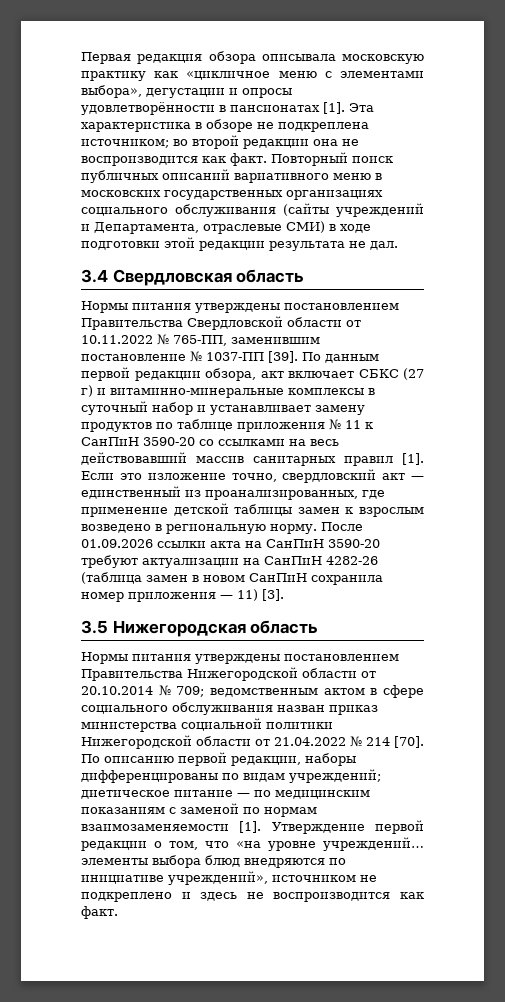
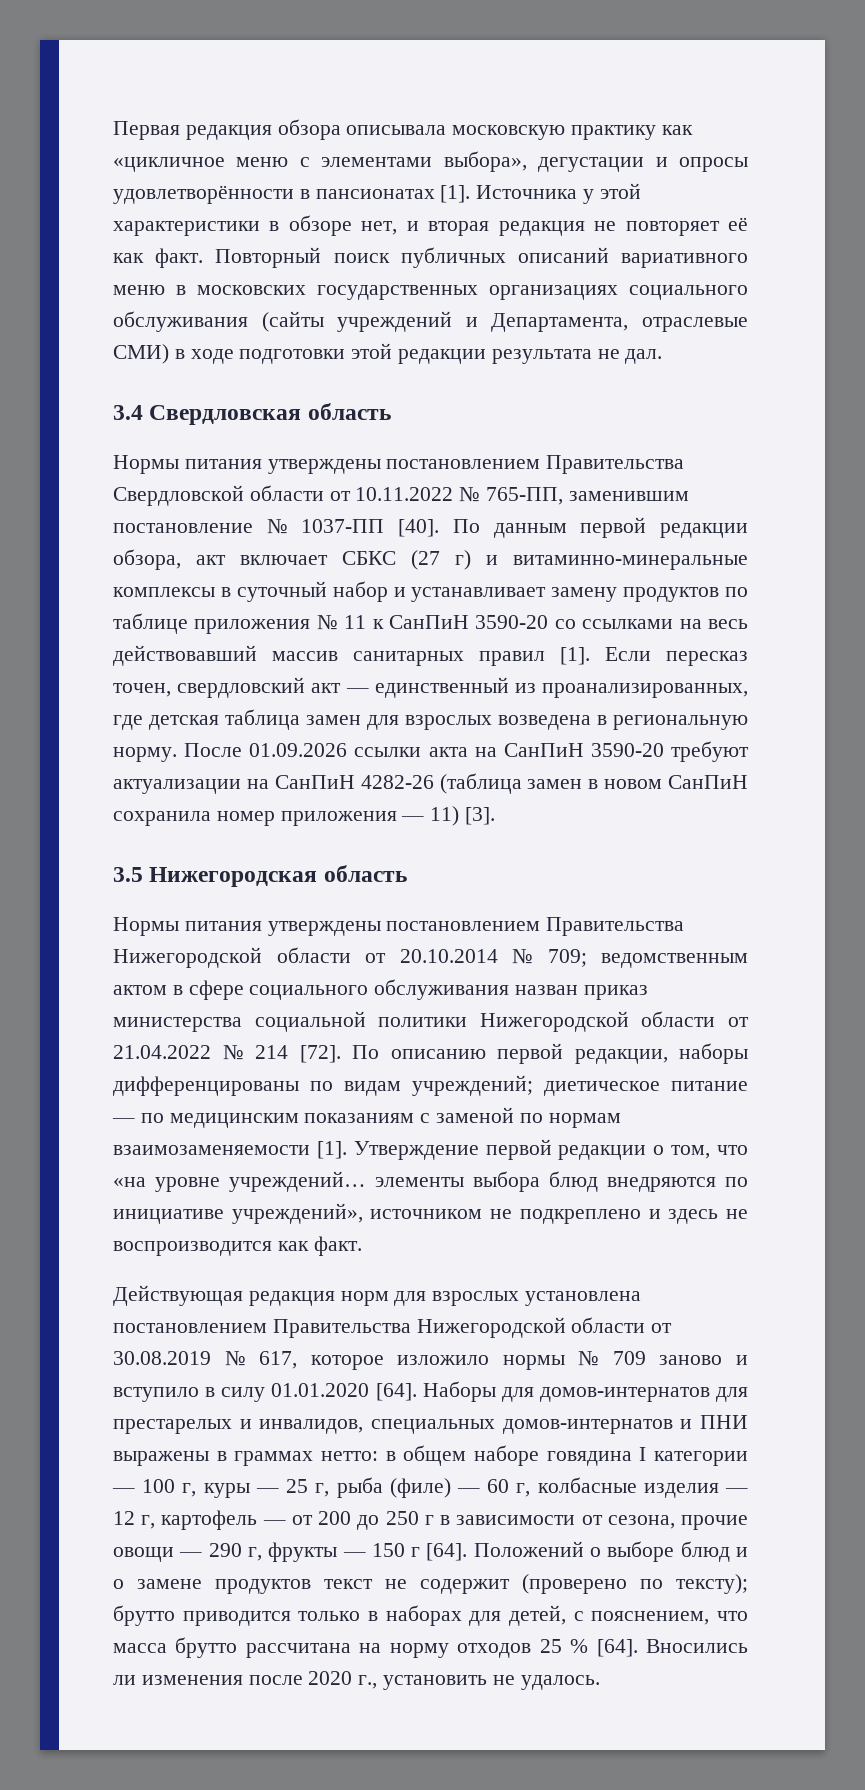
- Эта характеристика в обзоре не подкреплена источником; во второй редакции она не воспроизводится как факт.
+ Источника у этой характеристики в обзоре нет, и вторая редакция не повторяет её как факт.
- Нормы питания утверждены постановлением Правительства Свердловской области от 10.11.2022 № 765-ПП, заменившим постановление № 1037-ПП [39].
+ Нормы питания утверждены постановлением Правительства Свердловской области от 10.11.2022 № 765-ПП, заменившим постановление № 1037-ПП [40].
- Если это изложение точно, свердловский акт — единственный из проанализированных, где применение детской таблицы замен к взрослым возведено в региональную норму.
+ Если пересказ точен, свердловский акт — единственный из проанализированных, где детская таблица замен для взрослых возведена в региональную норму.
- Нормы питания утверждены постановлением Правительства Нижегородской области от 20.10.2014 № 709; ведомственным актом в сфере социального обслуживания назван приказ министерства социальной политики Нижегородской области от 21.04.2022 № 214 [70].
+ Нормы питания утверждены постановлением Правительства Нижегородской области от 20.10.2014 № 709; ведомственным актом в сфере социального обслуживания назван приказ министерства социальной политики Нижегородской области от 21.04.2022 № 214 [72].
+ Действующая редакция норм для взрослых установлена постановлением Правительства Нижегородской области от 30.08.2019 № 617, которое изложило нормы № 709 заново и вступило в силу 01.01.2020 [64]. Наборы для домов-интернатов для престарелых и инвалидов, специальных домов-интернатов и ПНИ выражены в граммах нетто: в общем наборе говядина I категории — 100 г, куры — 25 г, рыба (филе) — 60 г, колбасные изделия — 12 г, картофель — от 200 до 250 г в зависимости от сезона, прочие овощи — 290 г, фрукты — 150 г [64]. Положений о выборе блюд и о замене продуктов текст не содержит (проверено по тексту); брутто приводится только в наборах для детей, с пояснением, что масса брутто рассчитана на норму отходов 25 % [64]. Вносились ли изменения после 2020 г., установить не удалось.

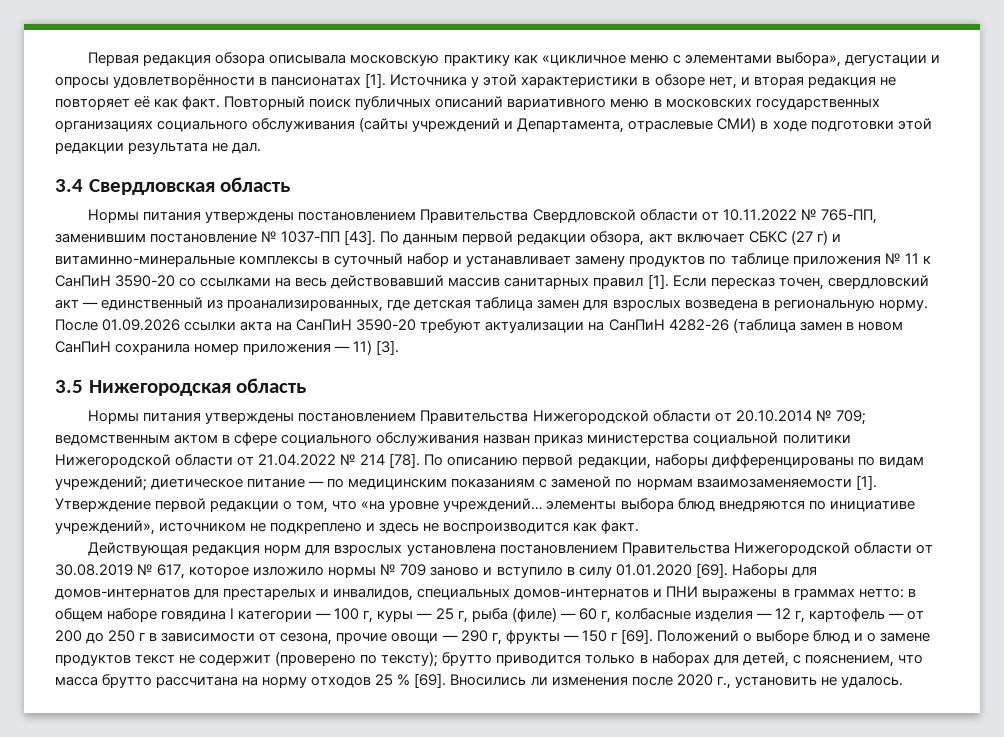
- Нормы питания утверждены постановлением Правительства Свердловской области от 10.11.2022 № 765-ПП, заменившим постановление № 1037-ПП [40].
+ Нормы питания утверждены постановлением Правительства Свердловской области от 10.11.2022 № 765-ПП, заменившим постановление № 1037-ПП [43].
- Нормы питания утверждены постановлением Правительства Нижегородской области от 20.10.2014 № 709; ведомственным актом в сфере социального обслуживания назван приказ министерства социальной политики Нижегородской области от 21.04.2022 № 214 [72].
+ Нормы питания утверждены постановлением Правительства Нижегородской области от 20.10.2014 № 709; ведомственным актом в сфере социального обслуживания назван приказ министерства социальной политики Нижегородской области от 21.04.2022 № 214 [78].
- Действующая редакция норм для взрослых установлена постановлением Правительства Нижегородской области от 30.08.2019 № 617, которое изложило нормы № 709 заново и вступило в силу 01.01.2020 [64].
+ Действующая редакция норм для взрослых установлена постановлением Правительства Нижегородской области от 30.08.2019 № 617, которое изложило нормы № 709 заново и вступило в силу 01.01.2020 [69].
- Наборы для домов-интернатов для престарелых и инвалидов, специальных домов-интернатов и ПНИ выражены в граммах нетто: в общем наборе говядина I категории — 100 г, куры — 25 г, рыба (филе) — 60 г, колбасные изделия — 12 г, картофель — от 200 до 250 г в зависимости от сезона, прочие овощи — 290 г, фрукты — 150 г [64].
+ Наборы для домов-интернатов для престарелых и инвалидов, специальных домов-интернатов и ПНИ выражены в граммах нетто: в общем наборе говядина I категории — 100 г, куры — 25 г, рыба (филе) — 60 г, колбасные изделия — 12 г, картофель — от 200 до 250 г в зависимости от сезона, прочие овощи — 290 г, фрукты — 150 г [69].
- Положений о выборе блюд и о замене продуктов текст не содержит (проверено по тексту); брутто приводится только в наборах для детей, с пояснением, что масса брутто рассчитана на норму отходов 25 % [64].
+ Положений о выборе блюд и о замене продуктов текст не содержит (проверено по тексту); брутто приводится только в наборах для детей, с пояснением, что масса брутто рассчитана на норму отходов 25 % [69].

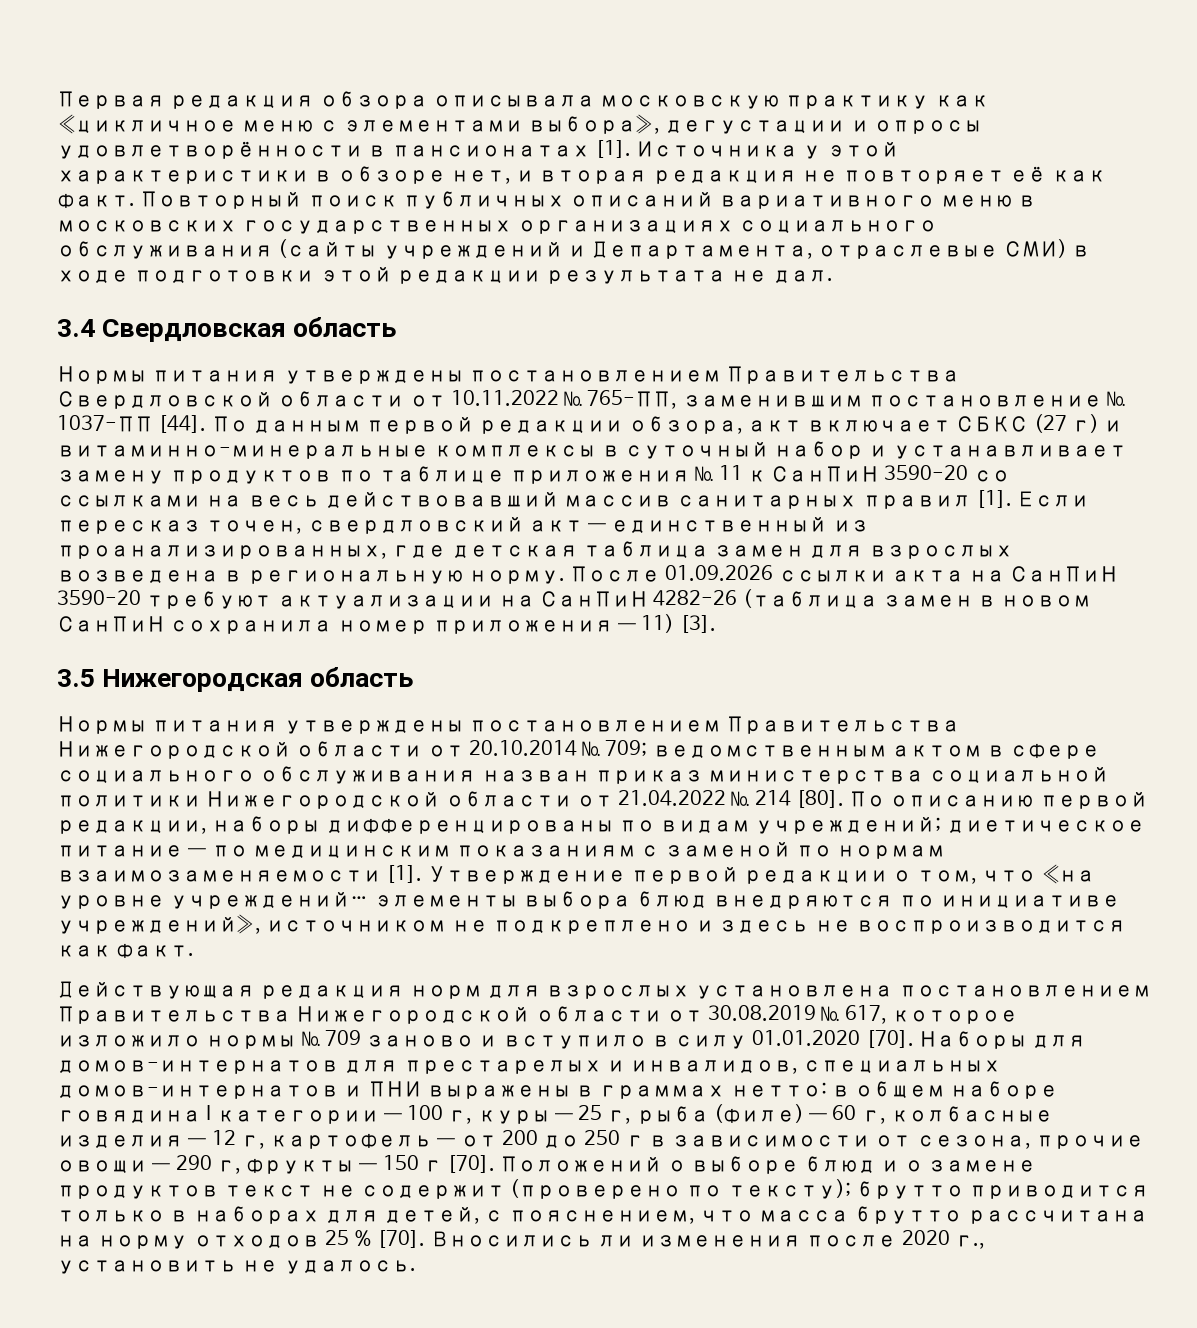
- Нормы питания утверждены постановлением Правительства Свердловской области от 10.11.2022 № 765-ПП, заменившим постановление № 1037-ПП [43].
+ Нормы питания утверждены постановлением Правительства Свердловской области от 10.11.2022 № 765-ПП, заменившим постановление № 1037-ПП [44].
- Нормы питания утверждены постановлением Правительства Нижегородской области от 20.10.2014 № 709; ведомственным актом в сфере социального обслуживания назван приказ министерства социальной политики Нижегородской области от 21.04.2022 № 214 [78].
+ Нормы питания утверждены постановлением Правительства Нижегородской области от 20.10.2014 № 709; ведомственным актом в сфере социального обслуживания назван приказ министерства социальной политики Нижегородской области от 21.04.2022 № 214 [80].
- Действующая редакция норм для взрослых установлена постановлением Правительства Нижегородской области от 30.08.2019 № 617, которое изложило нормы № 709 заново и вступило в силу 01.01.2020 [69].
+ Действующая редакция норм для взрослых установлена постановлением Правительства Нижегородской области от 30.08.2019 № 617, которое изложило нормы № 709 заново и вступило в силу 01.01.2020 [70].
- Наборы для домов-интернатов для престарелых и инвалидов, специальных домов-интернатов и ПНИ выражены в граммах нетто: в общем наборе говядина I категории — 100 г, куры — 25 г, рыба (филе) — 60 г, колбасные изделия — 12 г, картофель — от 200 до 250 г в зависимости от сезона, прочие овощи — 290 г, фрукты — 150 г [69].
+ Наборы для домов-интернатов для престарелых и инвалидов, специальных домов-интернатов и ПНИ выражены в граммах нетто: в общем наборе говядина I категории — 100 г, куры — 25 г, рыба (филе) — 60 г, колбасные изделия — 12 г, картофель — от 200 до 250 г в зависимости от сезона, прочие овощи — 290 г, фрукты — 150 г [70].
- Положений о выборе блюд и о замене продуктов текст не содержит (проверено по тексту); брутто приводится только в наборах для детей, с пояснением, что масса брутто рассчитана на норму отходов 25 % [69].
+ Положений о выборе блюд и о замене продуктов текст не содержит (проверено по тексту); брутто приводится только в наборах для детей, с пояснением, что масса брутто рассчитана на норму отходов 25 % [70].

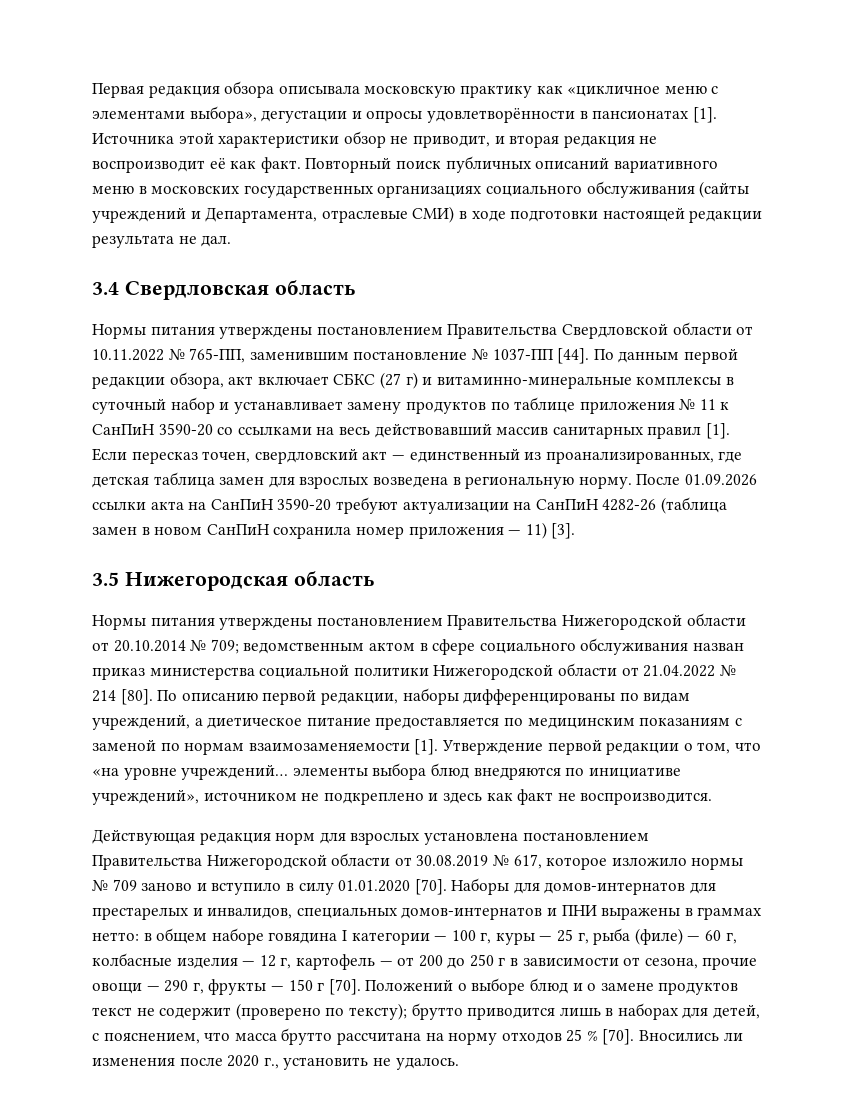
- Источника у этой характеристики в обзоре нет, и вторая редакция не повторяет её как факт.
+ Источника этой характеристики обзор не приводит, и вторая редакция не воспроизводит её как факт.
- Повторный поиск публичных описаний вариативного меню в московских государственных организациях социального обслуживания (сайты учреждений и Департамента, отраслевые СМИ) в ходе подготовки этой редакции результата не дал.
+ Повторный поиск публичных описаний вариативного меню в московских государственных организациях социального обслуживания (сайты учреждений и Департамента, отраслевые СМИ) в ходе подготовки настоящей редакции результата не дал.
- По описанию первой редакции, наборы дифференцированы по видам учреждений; диетическое питание — по медицинским показаниям с заменой по нормам взаимозаменяемости [1].
+ По описанию первой редакции, наборы дифференцированы по видам учреждений, а диетическое питание предоставляется по медицинским показаниям с заменой по нормам взаимозаменяемости [1].
- Утверждение первой редакции о том, что «на уровне учреждений… элементы выбора блюд внедряются по инициативе учреждений», источником не подкреплено и здесь не воспроизводится как факт.
+ Утверждение первой редакции о том, что «на уровне учреждений… элементы выбора блюд внедряются по инициативе учреждений», источником не подкреплено и здесь как факт не воспроизводится.
- Положений о выборе блюд и о замене продуктов текст не содержит (проверено по тексту); брутто приводится только в наборах для детей, с пояснением, что масса брутто рассчитана на норму отходов 25 % [70].
+ Положений о выборе блюд и о замене продуктов текст не содержит (проверено по тексту); брутто приводится лишь в наборах для детей, с пояснением, что масса брутто рассчитана на норму отходов 25 % [70].

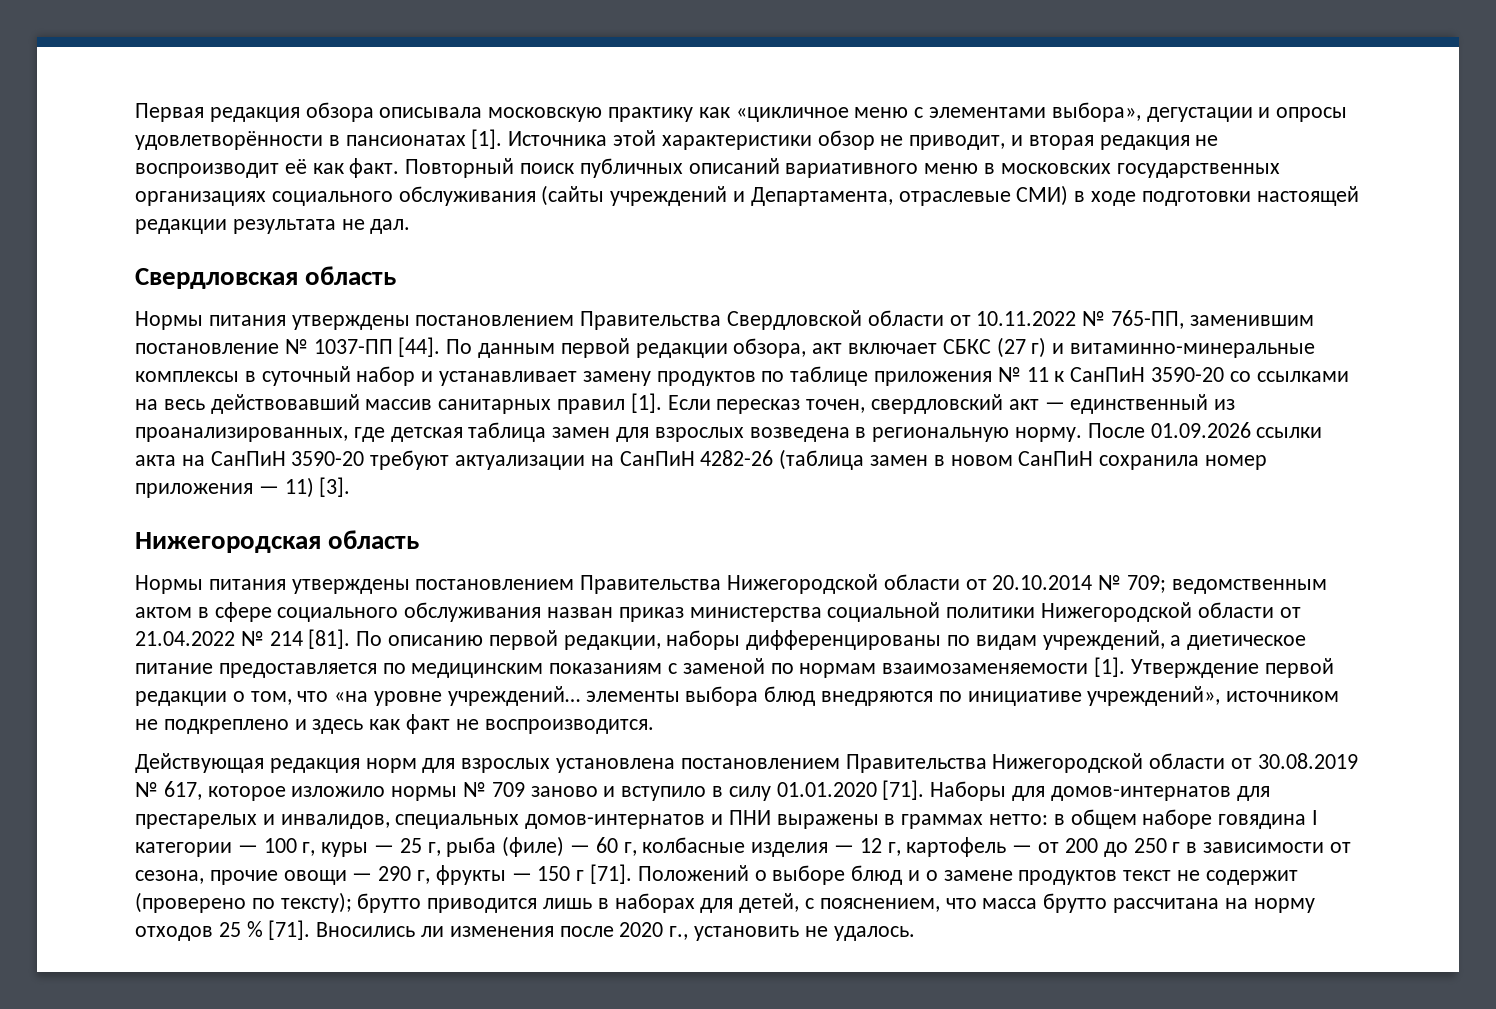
- 3.4 Свердловская область
+ Свердловская область
- 3.5 Нижегородская область
+ Нижегородская область
- Нормы питания утверждены постановлением Правительства Нижегородской области от 20.10.2014 № 709; ведомственным актом в сфере социального обслуживания назван приказ министерства социальной политики Нижегородской области от 21.04.2022 № 214 [80].
+ Нормы питания утверждены постановлением Правительства Нижегородской области от 20.10.2014 № 709; ведомственным актом в сфере социального обслуживания назван приказ министерства социальной политики Нижегородской области от 21.04.2022 № 214 [81].
- Действующая редакция норм для взрослых установлена постановлением Правительства Нижегородской области от 30.08.2019 № 617, которое изложило нормы № 709 заново и вступило в силу 01.01.2020 [70].
+ Действующая редакция норм для взрослых установлена постановлением Правительства Нижегородской области от 30.08.2019 № 617, которое изложило нормы № 709 заново и вступило в силу 01.01.2020 [71].
- Наборы для домов-интернатов для престарелых и инвалидов, специальных домов-интернатов и ПНИ выражены в граммах нетто: в общем наборе говядина I категории — 100 г, куры — 25 г, рыба (филе) — 60 г, колбасные изделия — 12 г, картофель — от 200 до 250 г в зависимости от сезона, прочие овощи — 290 г, фрукты — 150 г [70].
+ Наборы для домов-интернатов для престарелых и инвалидов, специальных домов-интернатов и ПНИ выражены в граммах нетто: в общем наборе говядина I категории — 100 г, куры — 25 г, рыба (филе) — 60 г, колбасные изделия — 12 г, картофель — от 200 до 250 г в зависимости от сезона, прочие овощи — 290 г, фрукты — 150 г [71].
- Положений о выборе блюд и о замене продуктов текст не содержит (проверено по тексту); брутто приводится лишь в наборах для детей, с пояснением, что масса брутто рассчитана на норму отходов 25 % [70].
+ Положений о выборе блюд и о замене продуктов текст не содержит (проверено по тексту); брутто приводится лишь в наборах для детей, с пояснением, что масса брутто рассчитана на норму отходов 25 % [71].

